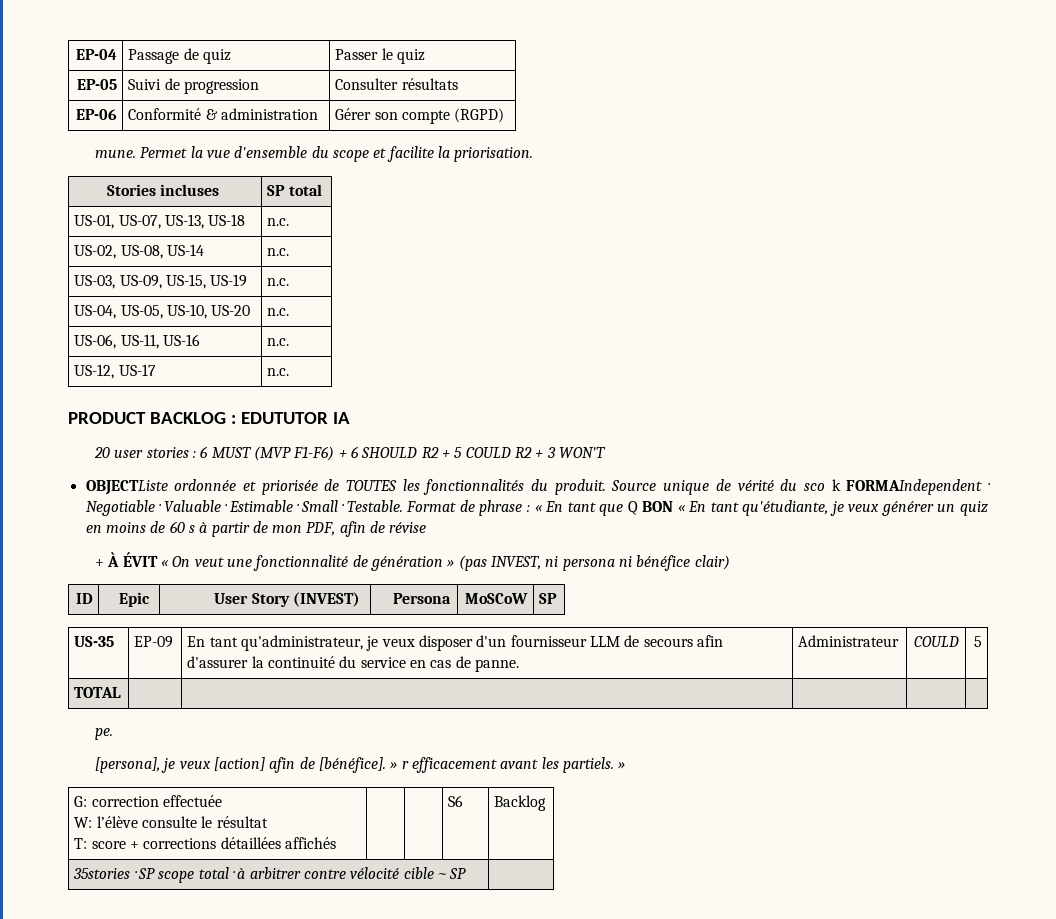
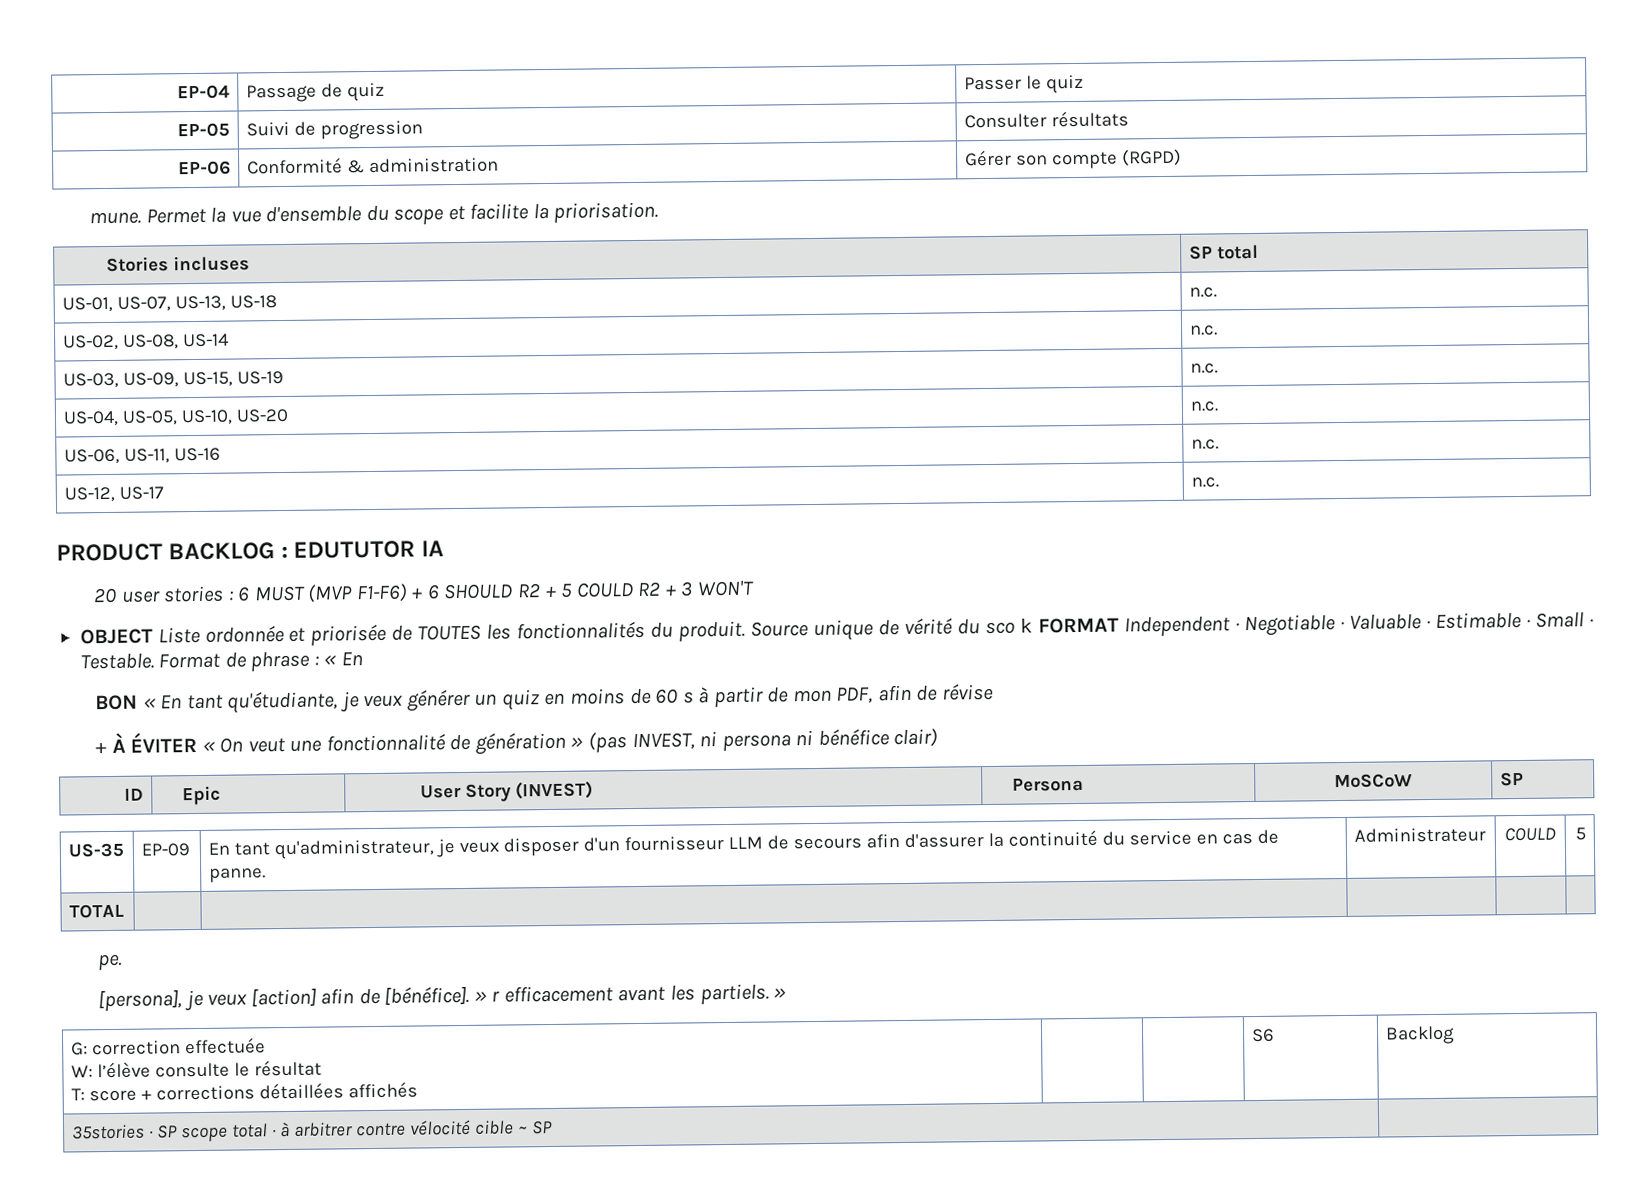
- OBJECTListe ordonnée et priorisée de TOUTES les fonctionnalités du produit.
+ OBJECT Liste ordonnée et priorisée de TOUTES les fonctionnalités du produit.
- Source unique de vérité du sco k FORMAIndependent · Negotiable · Valuable · Estimable · Small · Testable.
+ Source unique de vérité du sco k FORMAT Independent · Negotiable · Valuable · Estimable · Small · Testable.
- Format de phrase : « En tant que Q BON « En tant qu'étudiante, je veux générer un quiz en moins de 60 s à partir de mon PDF, afin de révise
+ Format de phrase : « En
+ BON « En tant qu'étudiante, je veux générer un quiz en moins de 60 s à partir de mon PDF, afin de révise
- + À ÉVIT « On veut une fonctionnalité de génération » (pas INVEST, ni persona ni bénéfice clair)
+ + À ÉVITER « On veut une fonctionnalité de génération » (pas INVEST, ni persona ni bénéfice clair)

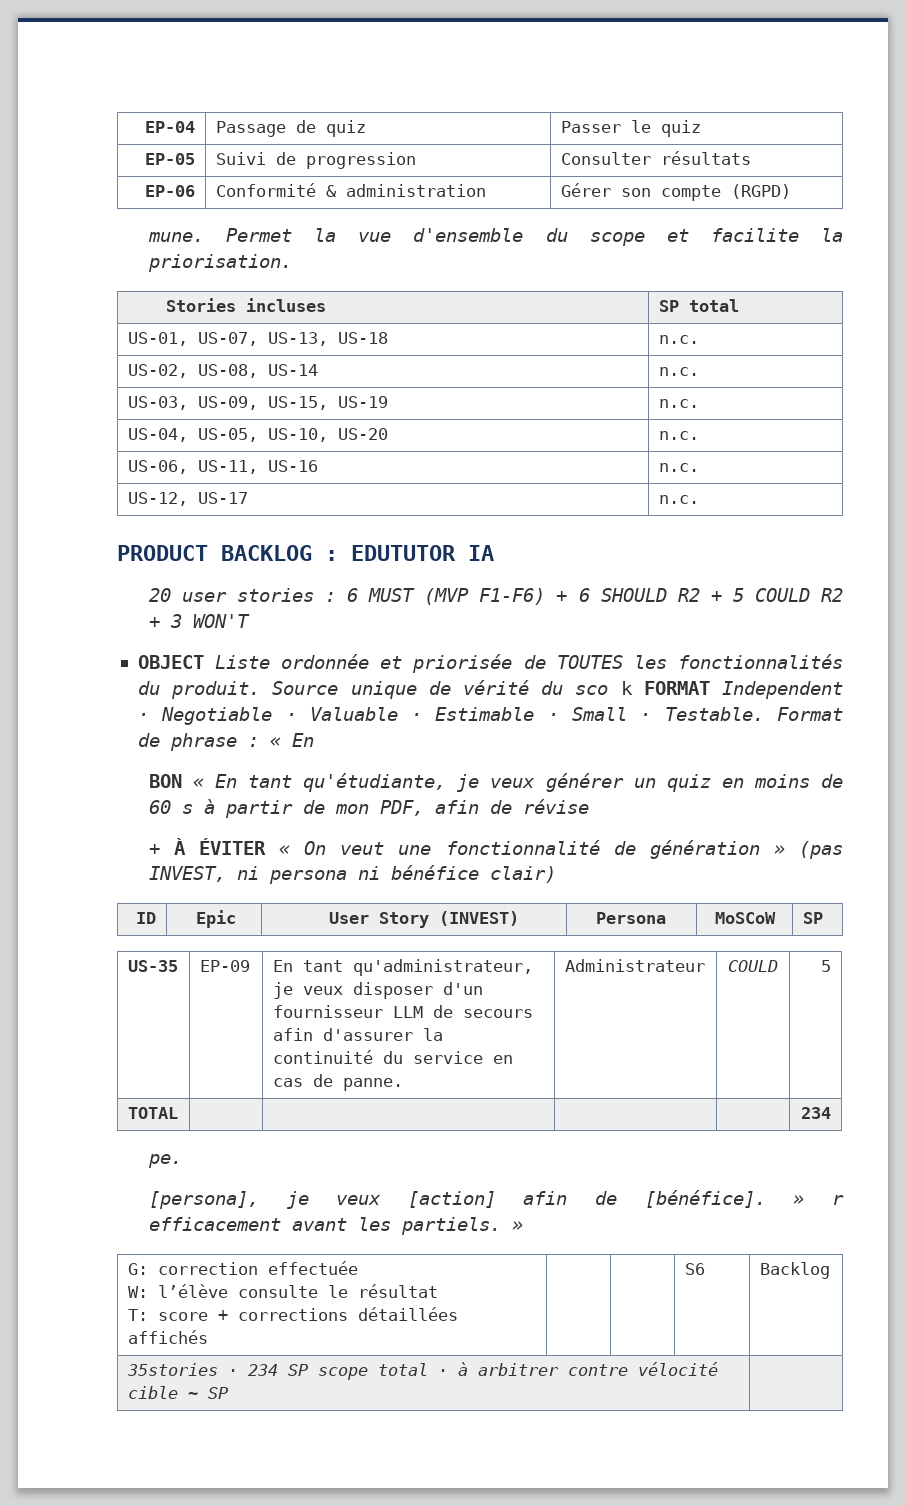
- TOTAL | | | | |
+ TOTAL | | | | | 234
- 35stories · SP scope total · à arbitrer contre vélocité cible ~ SP |
+ 35stories · 234 SP scope total · à arbitrer contre vélocité cible ~ SP |

